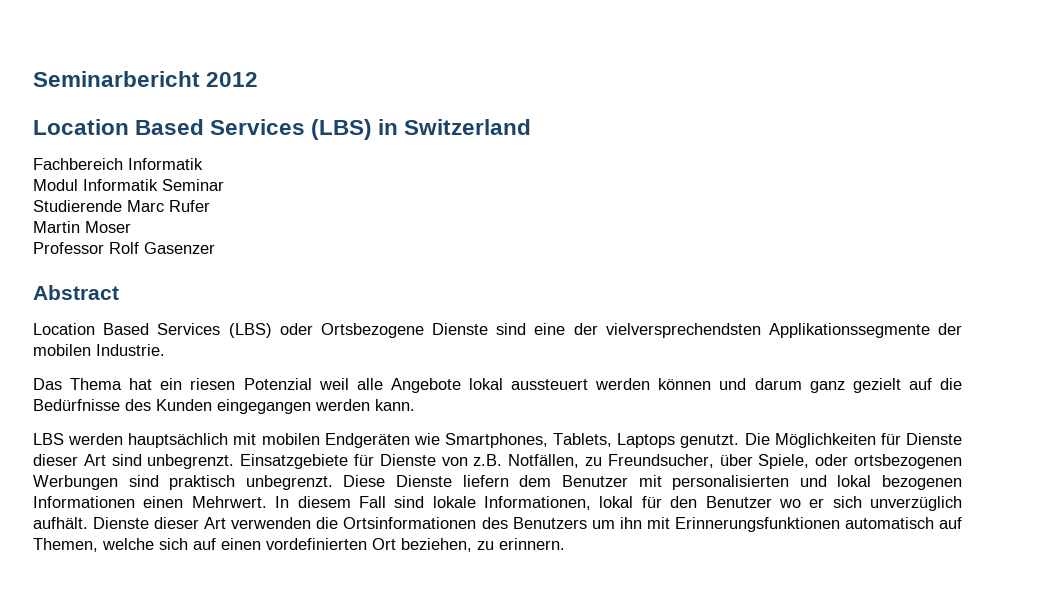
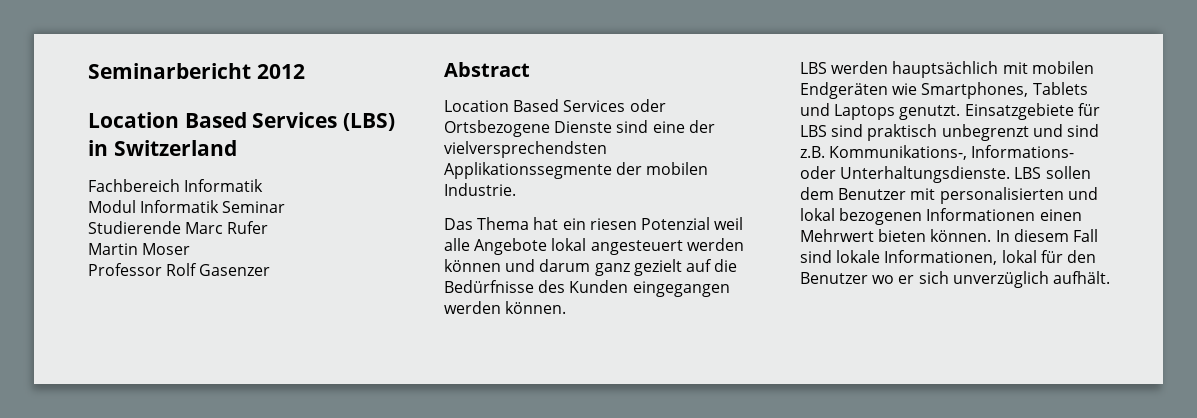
- Location Based Services (LBS) oder Ortsbezogene Dienste sind eine der vielversprechendsten Applikationssegmente der mobilen Industrie.
+ Location Based Services oder Ortsbezogene Dienste sind eine der vielversprechendsten Applikationssegmente der mobilen Industrie.
- Das Thema hat ein riesen Potenzial weil alle Angebote lokal aussteuert werden können und darum ganz gezielt auf die Bedürfnisse des Kunden eingegangen werden kann.
+ Das Thema hat ein riesen Potenzial weil alle Angebote lokal angesteuert werden können und darum ganz gezielt auf die Bedürfnisse des Kunden eingegangen werden können.
- LBS werden hauptsächlich mit mobilen Endgeräten wie Smartphones, Tablets, Laptops genutzt. Die Möglichkeiten für Dienste dieser Art sind unbegrenzt. Einsatzgebiete für Dienste von z.B. Notfällen, zu Freundsucher, über Spiele, oder ortsbezogenen Werbungen sind praktisch unbegrenzt. Diese Dienste liefern dem Benutzer mit personalisierten und lokal bezogenen Informationen einen Mehrwert.
+ LBS werden hauptsächlich mit mobilen Endgeräten wie Smartphones, Tablets und Laptops genutzt. Einsatzgebiete für LBS sind praktisch unbegrenzt und sind z.B. Kommunikations-, Informations- oder Unterhaltungsdienste. LBS sollen dem Benutzer mit personalisierten und lokal bezogenen Informationen einen Mehrwert bieten können.
- Dienste dieser Art verwenden die Ortsinformationen des Benutzers um ihn mit Erinnerungsfunktionen automatisch auf Themen, welche sich auf einen vordefinierten Ort beziehen, zu erinnern.

